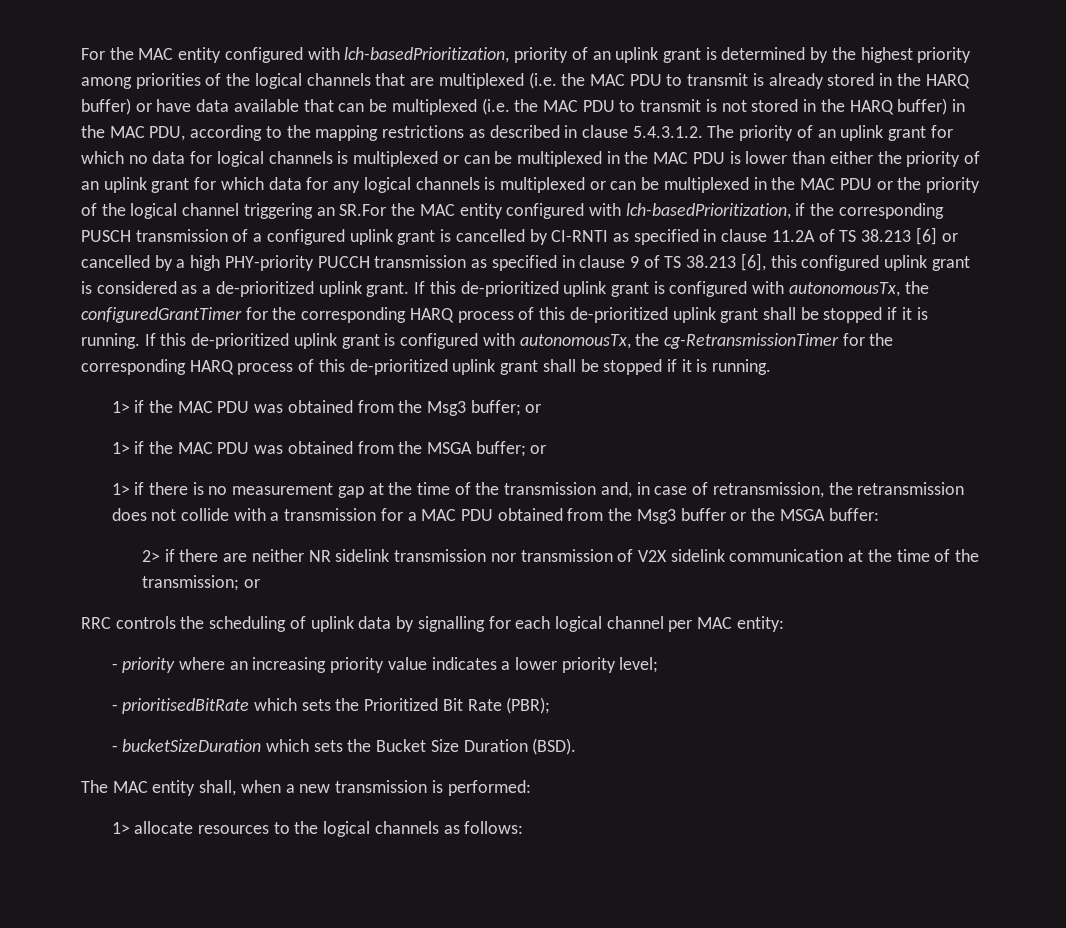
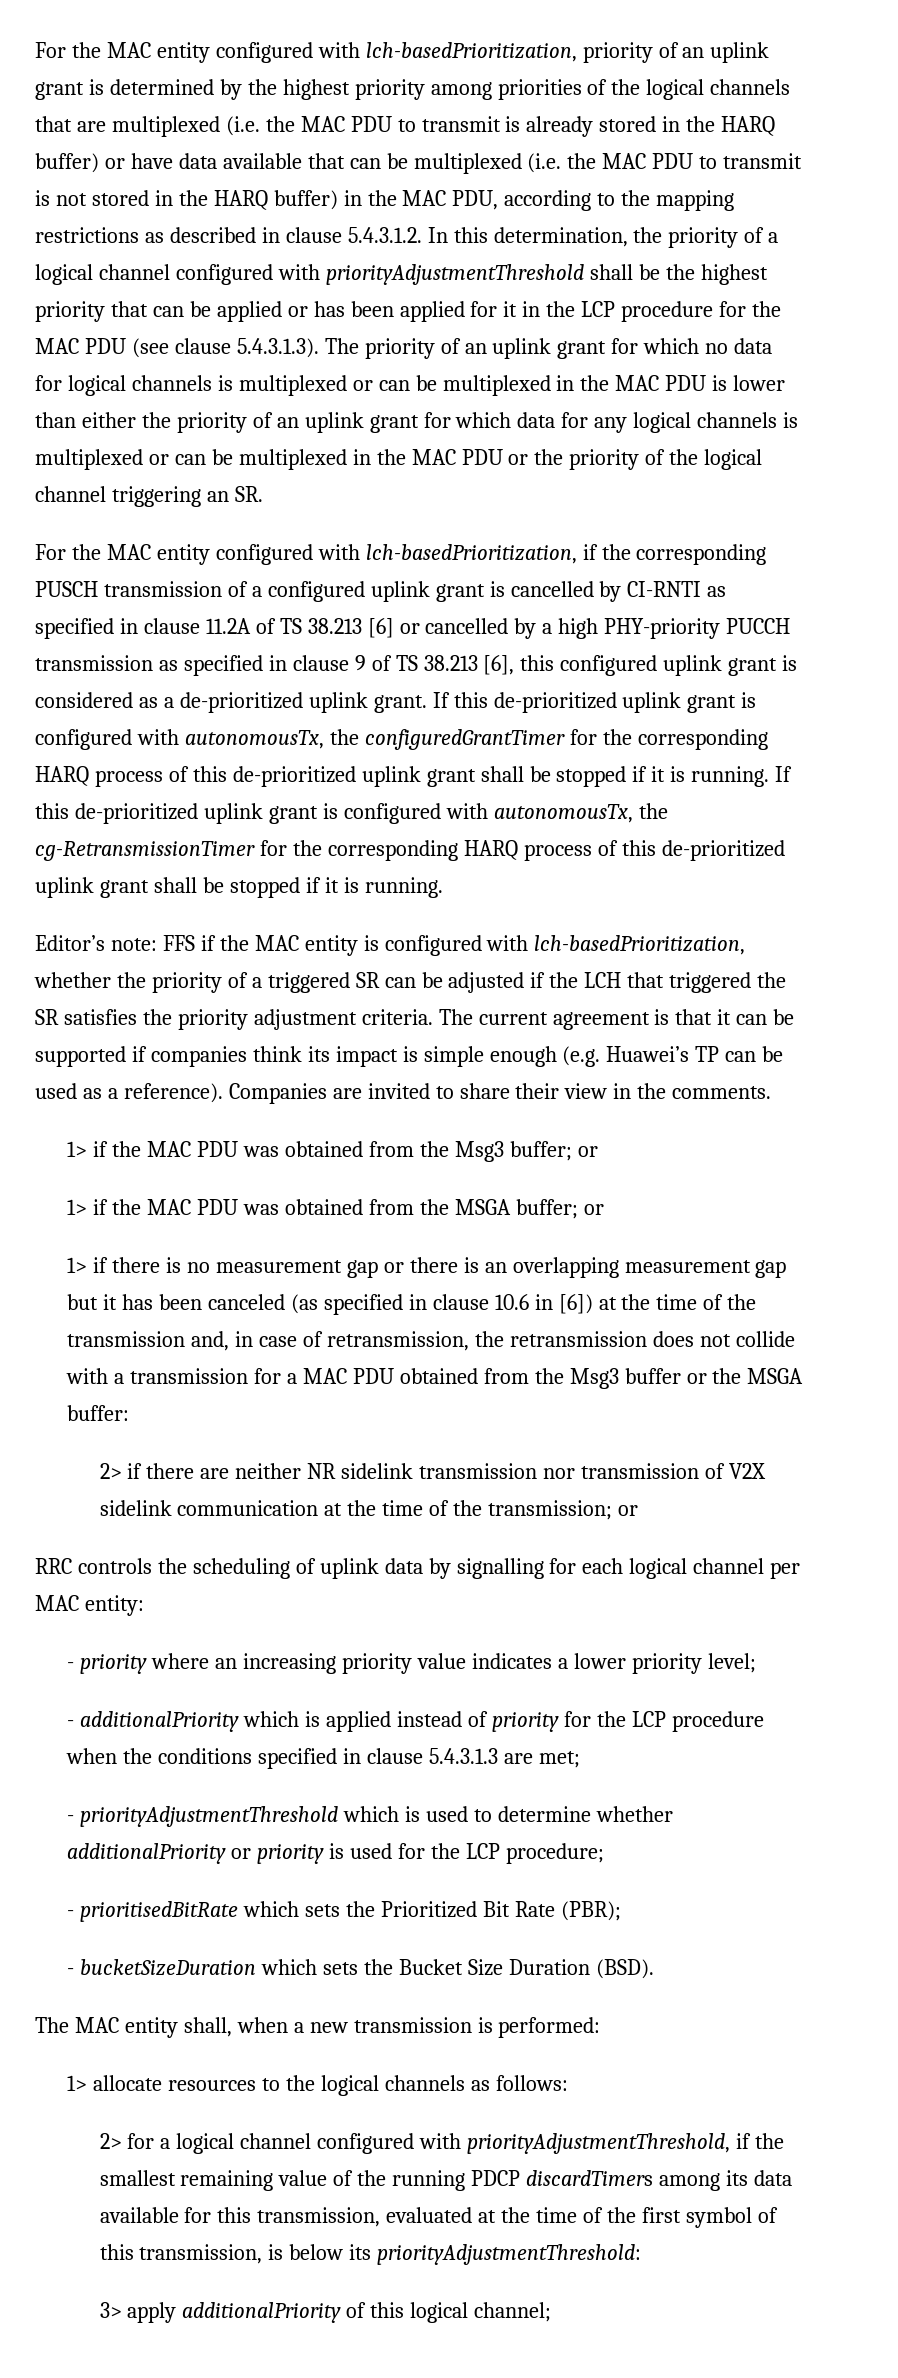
- For the MAC entity configured with lch-basedPrioritization, priority of an uplink grant is determined by the highest priority among priorities of the logical channels that are multiplexed (i.e. the MAC PDU to transmit is already stored in the HARQ buffer) or have data available that can be multiplexed (i.e. the MAC PDU to transmit is not stored in the HARQ buffer) in the MAC PDU, according to the mapping restrictions as described in clause 5.4.3.1.2. The priority of an uplink grant for which no data for logical channels is multiplexed or can be multiplexed in the MAC PDU is lower than either the priority of an uplink grant for which data for any logical channels is multiplexed or can be multiplexed in the MAC PDU or the priority of the logical channel triggering an SR.For the MAC entity configured with lch-basedPrioritization, if the corresponding PUSCH transmission of a configured uplink grant is cancelled by CI-RNTI as specified in clause 11.2A of TS 38.213 [6] or cancelled by a high PHY-priority PUCCH transmission as specified in clause 9 of TS 38.213 [6], this configured uplink grant is considered as a de-prioritized uplink grant.
+ For the MAC entity configured with lch-basedPrioritization, priority of an uplink grant is determined by the highest priority among priorities of the logical channels that are multiplexed (i.e. the MAC PDU to transmit is already stored in the HARQ buffer) or have data available that can be multiplexed (i.e. the MAC PDU to transmit is not stored in the HARQ buffer) in the MAC PDU, according to the mapping restrictions as described in clause 5.4.3.1.2. In this determination, the priority of a logical channel configured with priorityAdjustmentThreshold shall be the highest priority that can be applied or has been applied for it in the LCP procedure for the MAC PDU (see clause 5.4.3.1.3). The priority of an uplink grant for which no data for logical channels is multiplexed or can be multiplexed in the MAC PDU is lower than either the priority of an uplink grant for which data for any logical channels is multiplexed or can be multiplexed in the MAC PDU or the priority of the logical channel triggering an SR.
+ For the MAC entity configured with lch-basedPrioritization, if the corresponding PUSCH transmission of a configured uplink grant is cancelled by CI-RNTI as specified in clause 11.2A of TS 38.213 [6] or cancelled by a high PHY-priority PUCCH transmission as specified in clause 9 of TS 38.213 [6], this configured uplink grant is considered as a de-prioritized uplink grant.
+ Editor’s note: FFS if the MAC entity is configured with lch-basedPrioritization, whether the priority of a triggered SR can be adjusted if the LCH that triggered the SR satisfies the priority adjustment criteria. The current agreement is that it can be supported if companies think its impact is simple enough (e.g. Huawei’s TP can be used as a reference). Companies are invited to share their view in the comments.
- 1> if there is no measurement gap at the time of the transmission and, in case of retransmission, the retransmission does not collide with a transmission for a MAC PDU obtained from the Msg3 buffer or the MSGA buffer:
+ 1> if there is no measurement gap or there is an overlapping measurement gap but it has been canceled (as specified in clause 10.6 in [6]) at the time of the transmission and, in case of retransmission, the retransmission does not collide with a transmission for a MAC PDU obtained from the Msg3 buffer or the MSGA buffer:
+ - additionalPriority which is applied instead of priority for the LCP procedure when the conditions specified in clause 5.4.3.1.3 are met;
+ - priorityAdjustmentThreshold which is used to determine whether additionalPriority or priority is used for the LCP procedure;
+ 2> for a logical channel configured with priorityAdjustmentThreshold, if the smallest remaining value of the running PDCP discardTimers among its data available for this transmission, evaluated at the time of the first symbol of this transmission, is below its priorityAdjustmentThreshold:
+ 3> apply additionalPriority of this logical channel;

